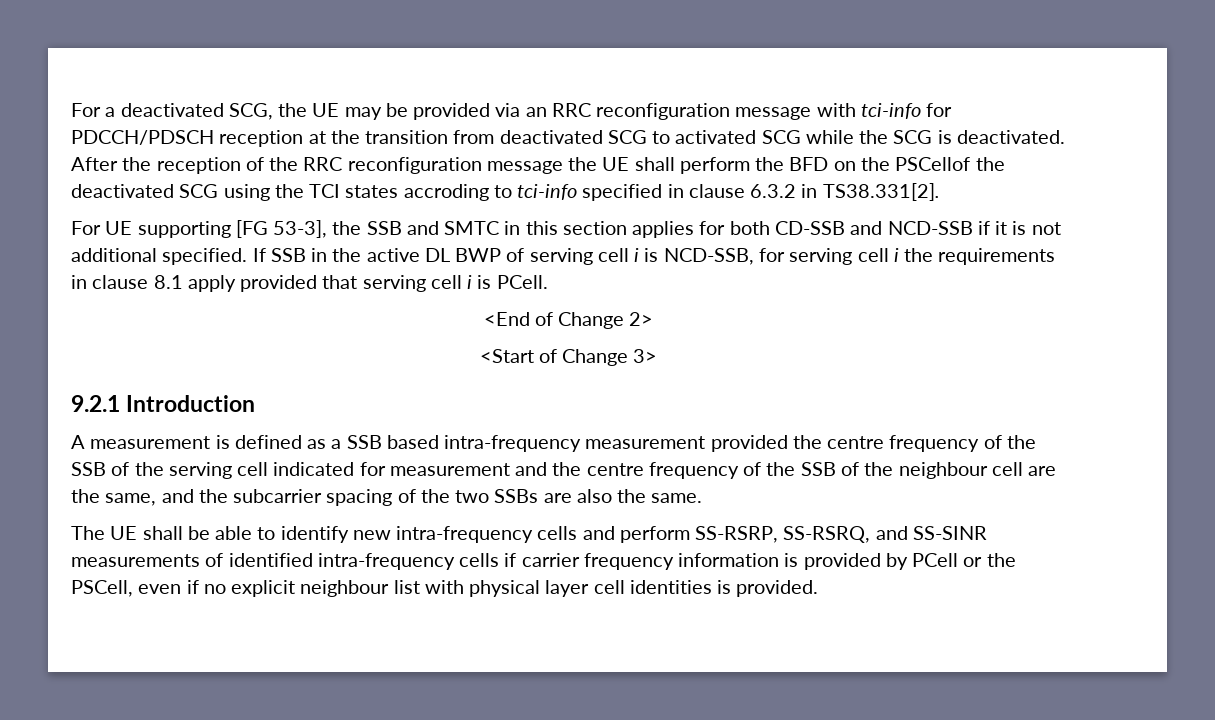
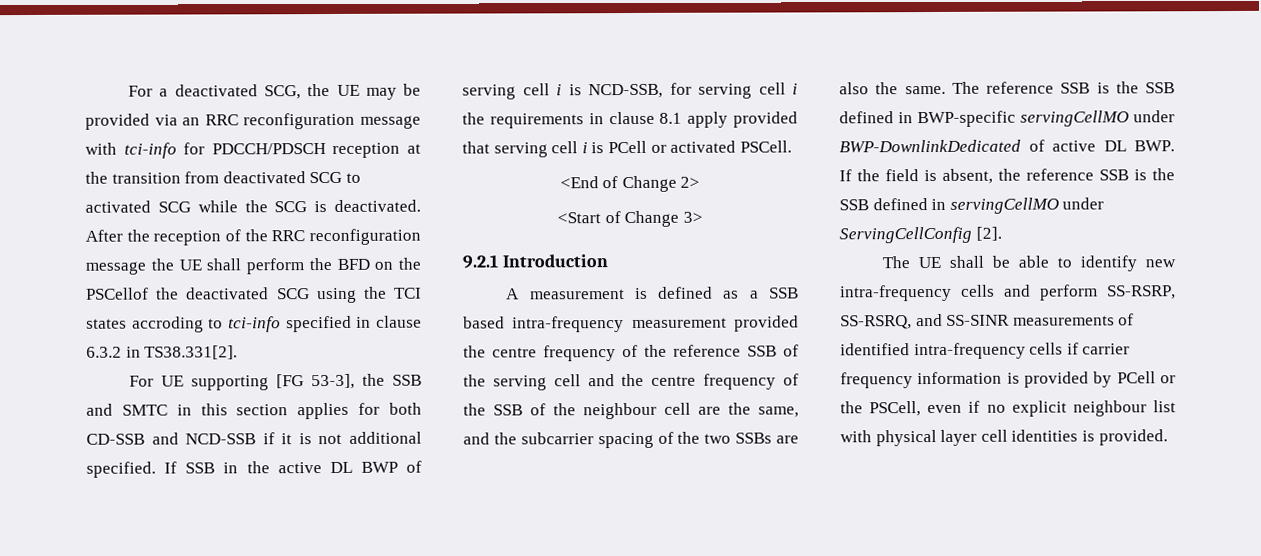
- If SSB in the active DL BWP of serving cell i is NCD-SSB, for serving cell i the requirements in clause 8.1 apply provided that serving cell i is PCell.
+ If SSB in the active DL BWP of serving cell i is NCD-SSB, for serving cell i the requirements in clause 8.1 apply provided that serving cell i is PCell or activated PSCell.
- A measurement is defined as a SSB based intra-frequency measurement provided the centre frequency of the SSB of the serving cell indicated for measurement and the centre frequency of the SSB of the neighbour cell are the same, and the subcarrier spacing of the two SSBs are also the same.
+ A measurement is defined as a SSB based intra-frequency measurement provided the centre frequency of the reference SSB of the serving cell and the centre frequency of the SSB of the neighbour cell are the same, and the subcarrier spacing of the two SSBs are also the same. The reference SSB is the SSB defined in BWP-specific servingCellMO under BWP-DownlinkDedicated of active DL BWP. If the field is absent, the reference SSB is the SSB defined in servingCellMO under ServingCellConfig [2].

